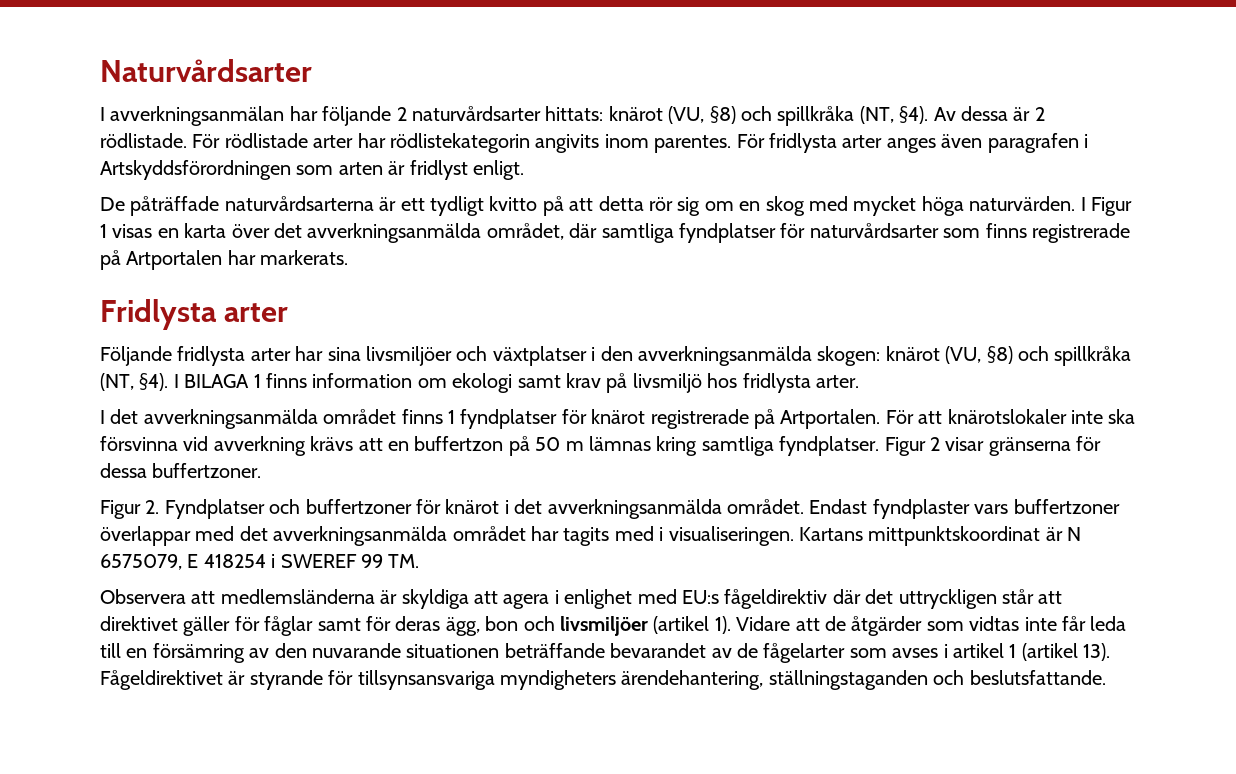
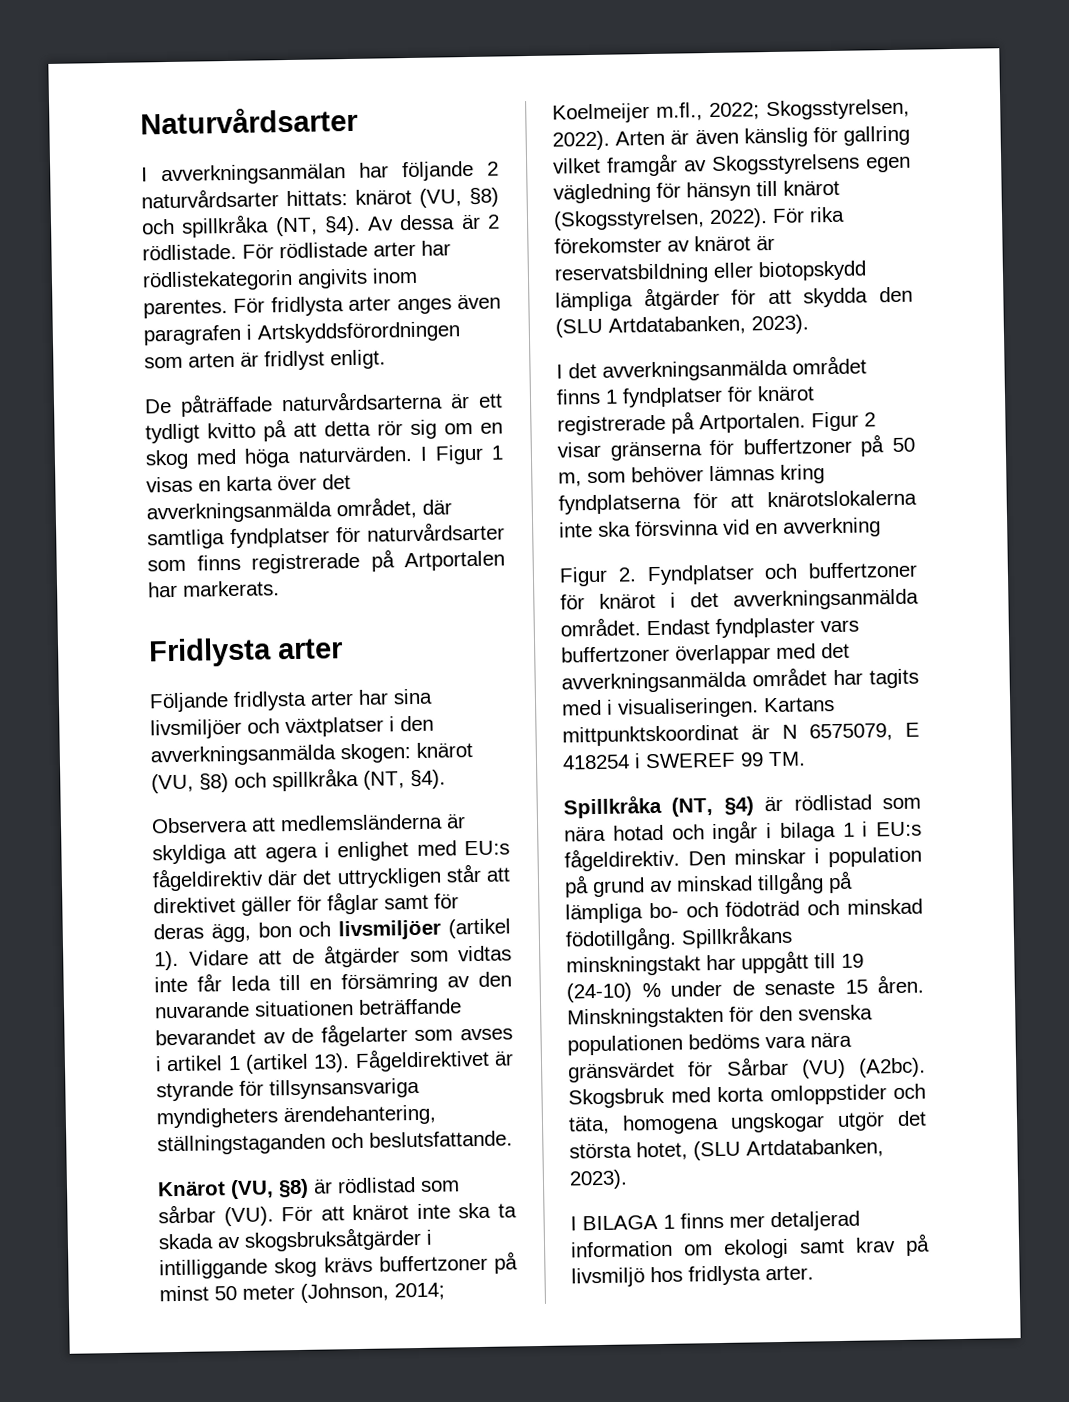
- De påträffade naturvårdsarterna är ett tydligt kvitto på att detta rör sig om en skog med mycket höga naturvärden.
+ De påträffade naturvårdsarterna är ett tydligt kvitto på att detta rör sig om en skog med höga naturvärden.
- I BILAGA 1 finns information om ekologi samt krav på livsmiljö hos fridlysta arter.
- I det avverkningsanmälda området finns 1 fyndplatser för knärot registrerade på Artportalen. För att knärotslokaler inte ska försvinna vid avverkning krävs att en buffertzon på 50 m lämnas kring samtliga fyndplatser. Figur 2 visar gränserna för dessa buffertzoner.
- Figur 2. Fyndplatser och buffertzoner för knärot i det avverkningsanmälda området. Endast fyndplaster vars buffertzoner överlappar med det avverkningsanmälda området har tagits med i visualiseringen. Kartans mittpunktskoordinat är N 6575079, E 418254 i SWEREF 99 TM.
+ Knärot (VU, §8) är rödlistad som sårbar (VU). För att knärot inte ska ta skada av skogsbruksåtgärder i intilliggande skog krävs buffertzoner på minst 50 meter (Johnson, 2014; Koelmeijer m.fl., 2022; Skogsstyrelsen, 2022). Arten är även känslig för gallring vilket framgår av Skogsstyrelsens egen vägledning för hänsyn till knärot (Skogsstyrelsen, 2022). För rika förekomster av knärot är reservatsbildning eller biotopskydd lämpliga åtgärder för att skydda den (SLU Artdatabanken, 2023).
+ I det avverkningsanmälda området finns 1 fyndplatser för knärot registrerade på Artportalen. Figur 2 visar gränserna för buffertzoner på 50 m, som behöver lämnas kring fyndplatserna för att knärotslokalerna inte ska försvinna vid en avverkning
+ Figur 2. Fyndplatser och buffertzoner för knärot i det avverkningsanmälda området. Endast fyndplaster vars buffertzoner överlappar med det avverkningsanmälda området har tagits med i visualiseringen. Kartans mittpunktskoordinat är N 6575079, E 418254 i SWEREF 99 TM.
+ Spillkråka (NT, §4) är rödlistad som nära hotad och ingår i bilaga 1 i EU:s fågeldirektiv. Den minskar i population på grund av minskad tillgång på lämpliga bo- och födoträd och minskad födotillgång. Spillkråkans minskningstakt har uppgått till 19 (24-10) % under de senaste 15 åren. Minskningstakten för den svenska populationen bedöms vara nära gränsvärdet för Sårbar (VU) (A2bc). Skogsbruk med korta omloppstider och täta, homogena ungskogar utgör det största hotet, (SLU Artdatabanken, 2023).
+ I BILAGA 1 finns mer detaljerad information om ekologi samt krav på livsmiljö hos fridlysta arter.

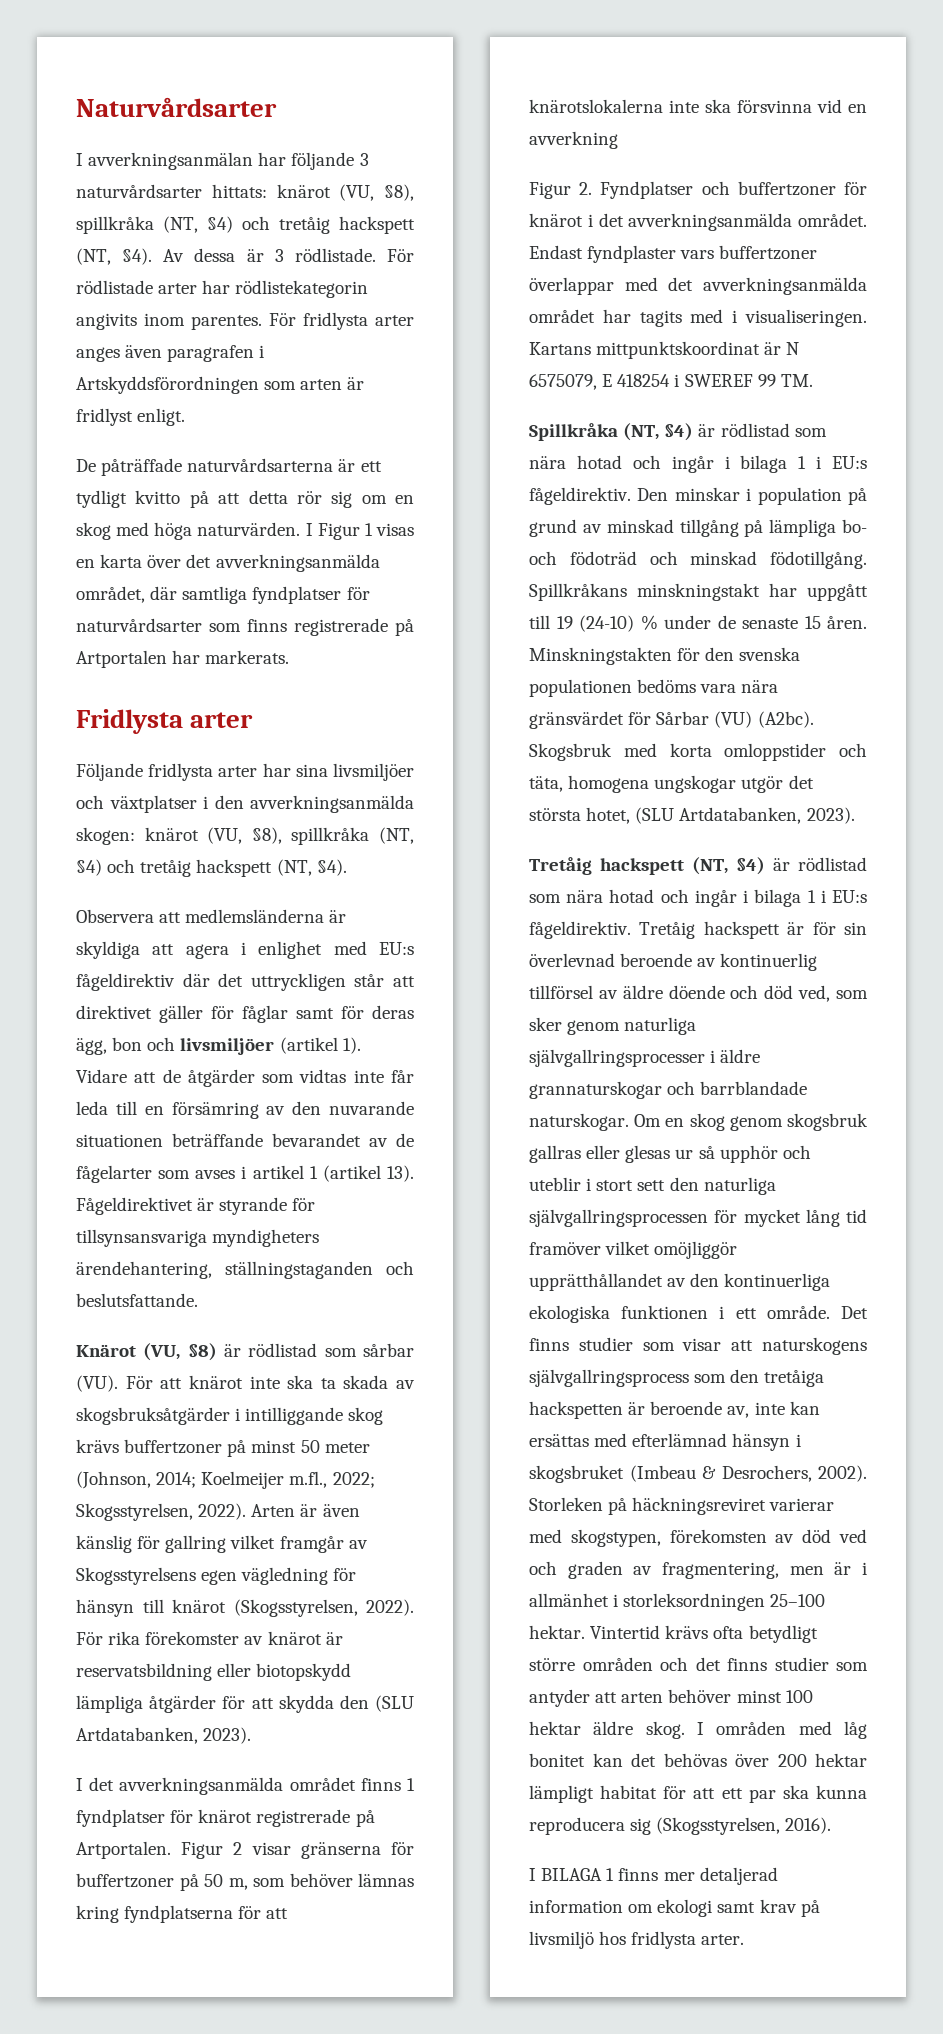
- I avverkningsanmälan har följande 2 naturvårdsarter hittats: knärot (VU, §8) och spillkråka (NT, §4).
+ I avverkningsanmälan har följande 3 naturvårdsarter hittats: knärot (VU, §8), spillkråka (NT, §4) och tretåig hackspett (NT, §4).
- Av dessa är 2 rödlistade.
+ Av dessa är 3 rödlistade.
- Följande fridlysta arter har sina livsmiljöer och växtplatser i den avverkningsanmälda skogen: knärot (VU, §8) och spillkråka (NT, §4).
+ Följande fridlysta arter har sina livsmiljöer och växtplatser i den avverkningsanmälda skogen: knärot (VU, §8), spillkråka (NT, §4) och tretåig hackspett (NT, §4).
+ Tretåig hackspett (NT, §4) är rödlistad som nära hotad och ingår i bilaga 1 i EU:s fågeldirektiv. Tretåig hackspett är för sin överlevnad beroende av kontinuerlig tillförsel av äldre döende och död ved, som sker genom naturliga självgallringsprocesser i äldre grannaturskogar och barrblandade naturskogar. Om en skog genom skogsbruk gallras eller glesas ur så upphör och uteblir i stort sett den naturliga självgallringsprocessen för mycket lång tid framöver vilket omöjliggör upprätthållandet av den kontinuerliga ekologiska funktionen i ett område. Det finns studier som visar att naturskogens självgallringsprocess som den tretåiga hackspetten är beroende av, inte kan ersättas med efterlämnad hänsyn i skogsbruket (Imbeau & Desrochers, 2002). Storleken på häckningsreviret varierar med skogstypen, förekomsten av död ved och graden av fragmentering, men är i allmänhet i storleksordningen 25–100 hektar. Vintertid krävs ofta betydligt större områden och det finns studier som antyder att arten behöver minst 100 hektar äldre skog. I områden med låg bonitet kan det behövas över 200 hektar lämpligt habitat för att ett par ska kunna reproducera sig (Skogsstyrelsen, 2016).

